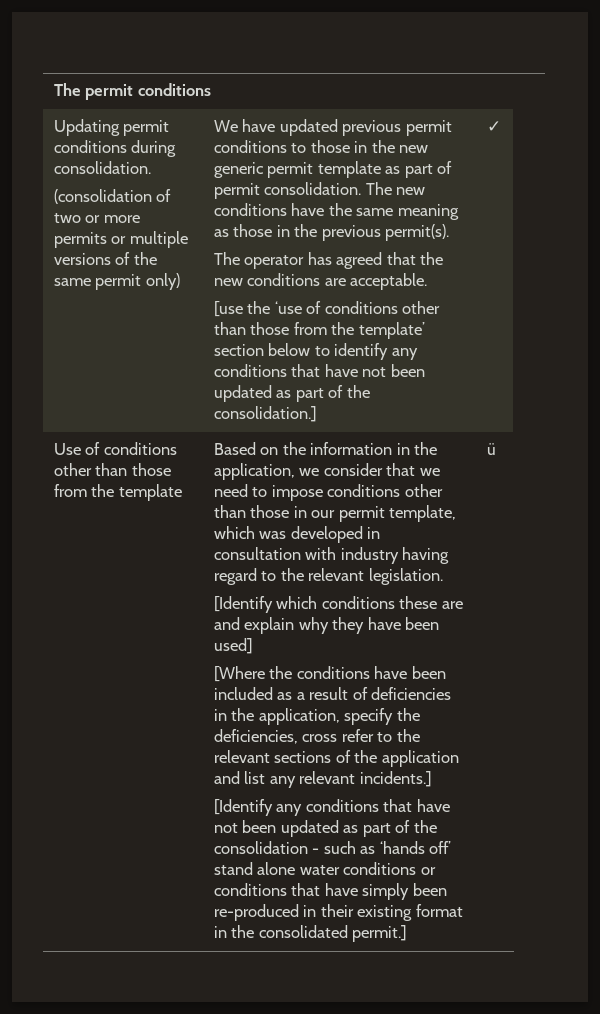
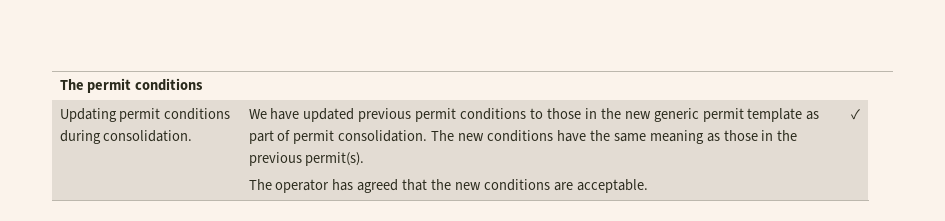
- (consolidation of two or more permits or multiple versions of the same permit only)
- [use the ‘use of conditions other than those from the template’ section below to identify any conditions that have not been updated as part of the consolidation.] | ✓
- Use of conditions other than those from the template | Based on the information in the application, we consider that we need to impose conditions other than those in our permit template, which was developed in consultation with industry having regard to the relevant legislation.
- [Identify which conditions these are and explain why they have been used]
- [Where the conditions have been included as a result of deficiencies in the application, specify the deficiencies, cross refer to the relevant sections of the application and list any relevant incidents.]
- [Identify any conditions that have not been updated as part of the consolidation - such as ‘hands off’ stand alone water conditions or conditions that have simply been re-produced in their existing format in the consolidated permit.] | ü
+ ✓

